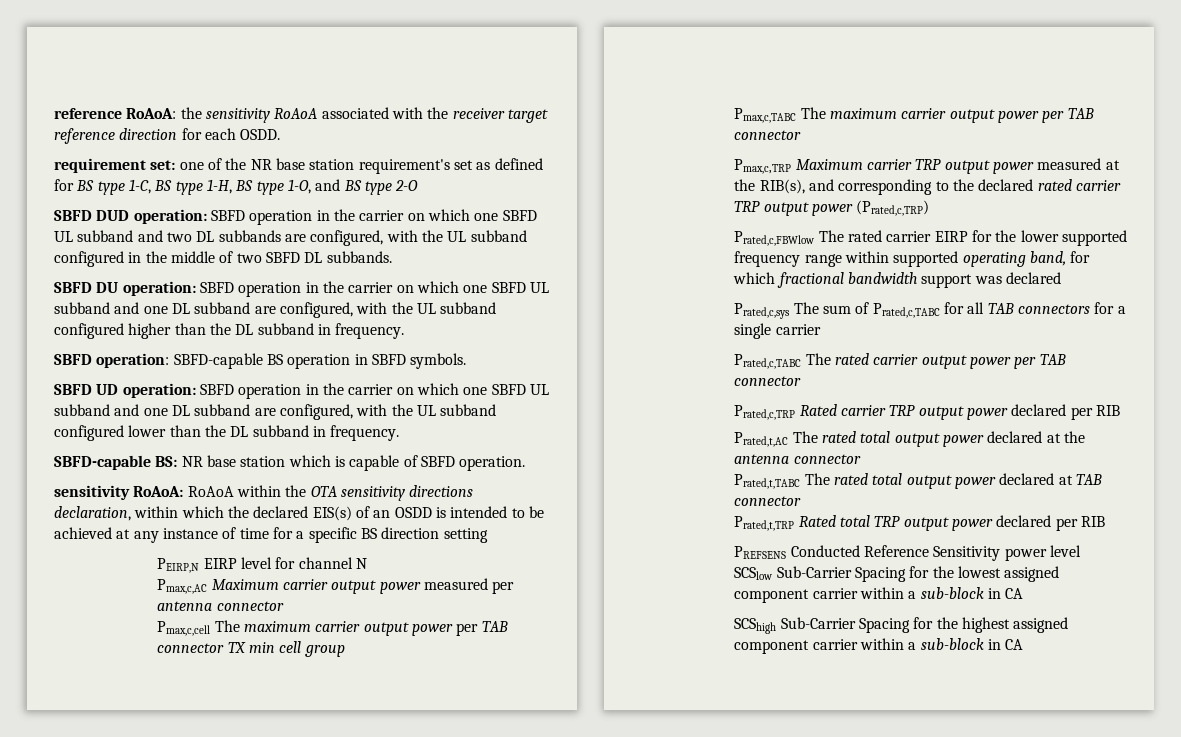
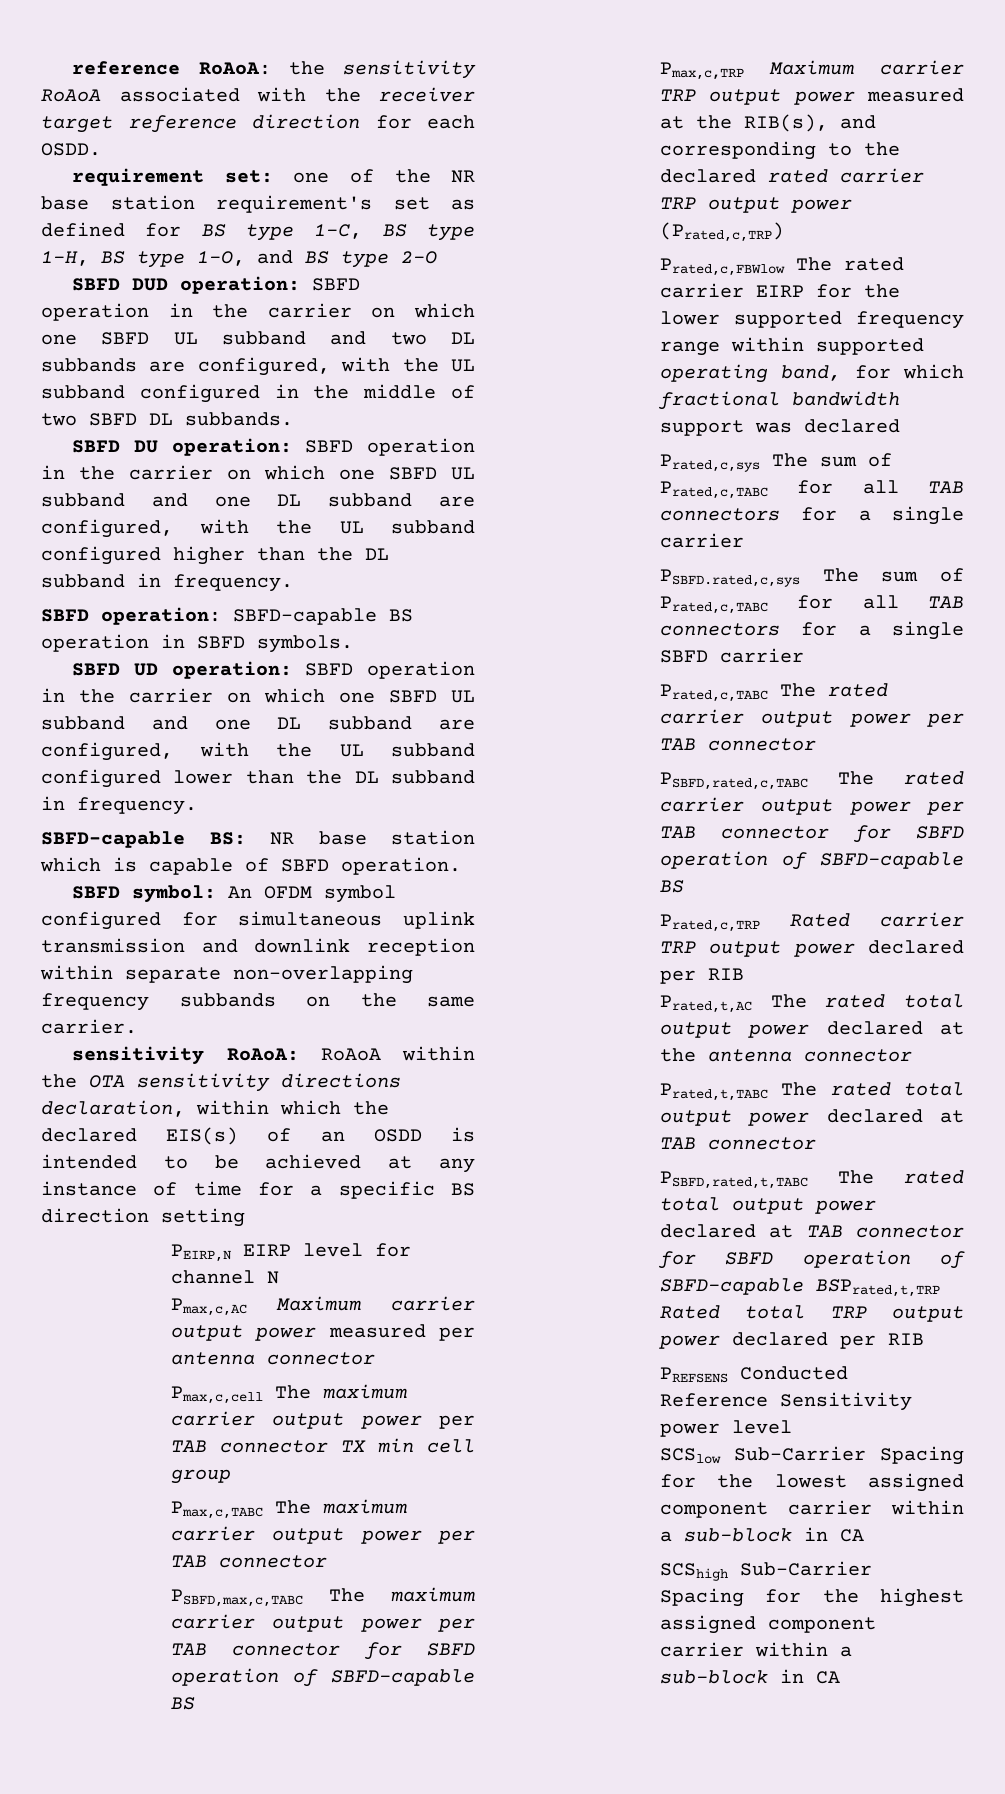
+ SBFD symbol: An OFDM symbol configured for simultaneous uplink transmission and downlink reception within separate non-overlapping frequency subbands on the same carrier.
+ PSBFD,max,c,TABC The maximum carrier output power per TAB connector for SBFD operation of SBFD-capable BS
+ PSBFD.rated,c,sys The sum of Prated,c,TABC for all TAB connectors for a single SBFD carrier
+ PSBFD,rated,c,TABC The rated carrier output power per TAB connector for SBFD operation of SBFD-capable BS
- Prated,t,TRP Rated total TRP output power declared per RIB
+ PSBFD,rated,t,TABC The rated total output power declared at TAB connector for SBFD operation of SBFD-capable BSPrated,t,TRP Rated total TRP output power declared per RIB

